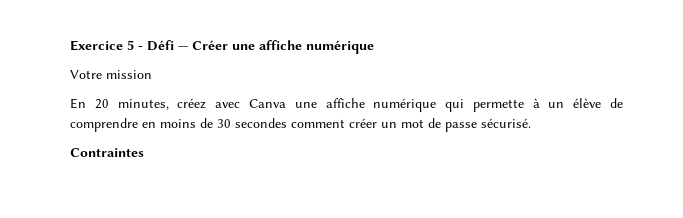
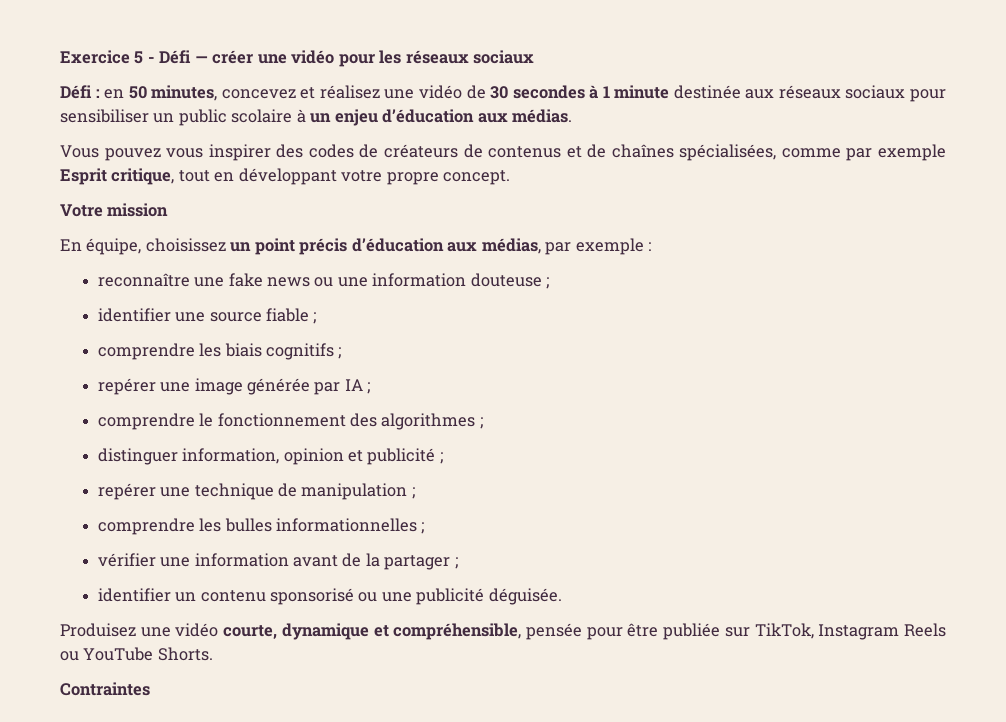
- Exercice 5 - Défi — Créer une affiche numérique
+ Exercice 5 - Défi — créer une vidéo pour les réseaux sociaux
+ Défi : en 50 minutes, concevez et réalisez une vidéo de 30 secondes à 1 minute destinée aux réseaux sociaux pour sensibiliser un public scolaire à un enjeu d’éducation aux médias.
+ Vous pouvez vous inspirer des codes de créateurs de contenus et de chaînes spécialisées, comme par exemple Esprit critique, tout en développant votre propre concept.
  Votre mission
- En 20 minutes, créez avec Canva une affiche numérique qui permette à un élève de comprendre en moins de 30 secondes comment créer un mot de passe sécurisé.
+ En équipe, choisissez un point précis d’éducation aux médias, par exemple :
+ reconnaître une fake news ou une information douteuse ;
+ identifier une source fiable ;
+ comprendre les biais cognitifs ;
+ repérer une image générée par IA ;
+ comprendre le fonctionnement des algorithmes ;
+ distinguer information, opinion et publicité ;
+ repérer une technique de manipulation ;
+ comprendre les bulles informationnelles ;
+ vérifier une information avant de la partager ;
+ identifier un contenu sponsorisé ou une publicité déguisée.
+ Produisez une vidéo courte, dynamique et compréhensible, pensée pour être publiée sur TikTok, Instagram Reels ou YouTube Shorts.

